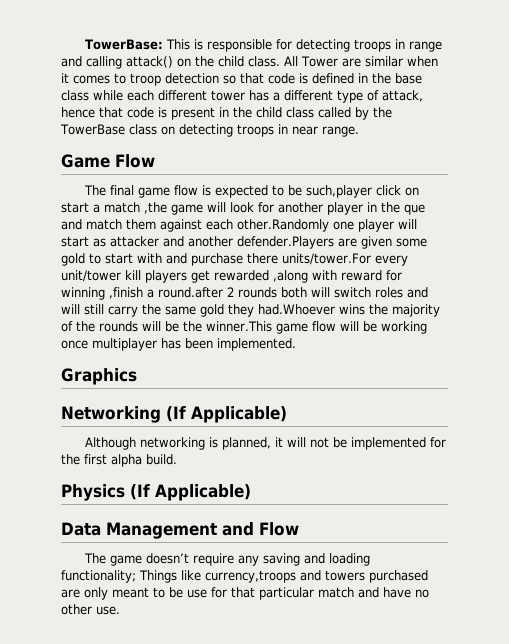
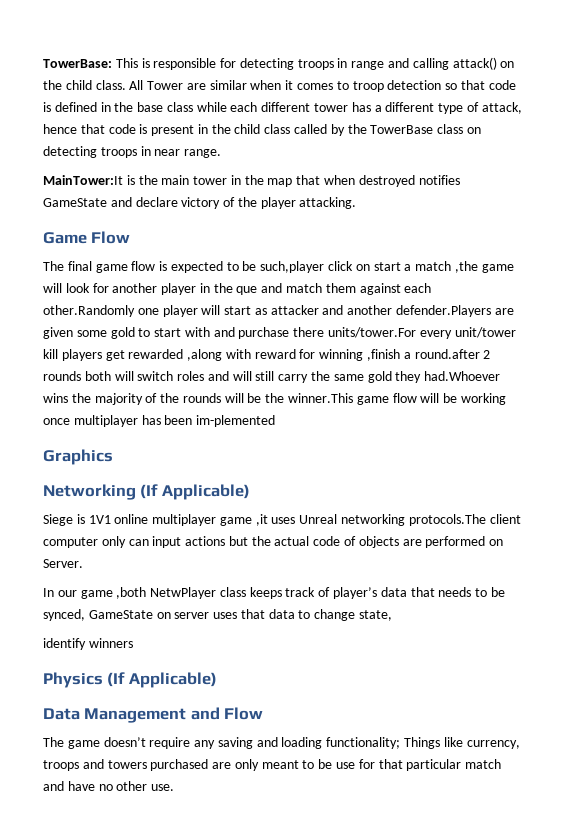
+ MainTower:It is the main tower in the map that when destroyed notifies GameState and declare victory of the player attacking.
- The final game flow is expected to be such,player click on start a match ,the game will look for another player in the que and match them against each other.Randomly one player will start as attacker and another defender.Players are given some gold to start with and purchase there units/tower.For every unit/tower kill players get rewarded ,along with reward for winning ,finish a round.after 2 rounds both will switch roles and will still carry the same gold they had.Whoever wins the majority of the rounds will be the winner.This game flow will be working once multiplayer has been implemented.
+ The final game flow is expected to be such,player click on start a match ,the game will look for another player in the que and match them against each other.Randomly one player will start as attacker and another defender.Players are given some gold to start with and purchase there units/tower.For every unit/tower kill players get rewarded ,along with reward for winning ,finish a round.after 2 rounds both will switch roles and will still carry the same gold they had.Whoever wins the majority of the rounds will be the winner.This game flow will be working once multiplayer has been im-plemented
- Although networking is planned, it will not be implemented for the first alpha build.
+ Siege is 1V1 online multiplayer game ,it uses Unreal networking protocols.The client computer only can input actions but the actual code of objects are performed on Server.
+ In our game ,both NetwPlayer class keeps track of player’s data that needs to be synced, GameState on server uses that data to change state,
+ identify winners
- The game doesn’t require any saving and loading functionality; Things like currency,troops and towers purchased are only meant to be use for that particular match and have no other use.
+ The game doesn’t require any saving and loading functionality; Things like currency, troops and towers purchased are only meant to be use for that particular match and have no other use.

